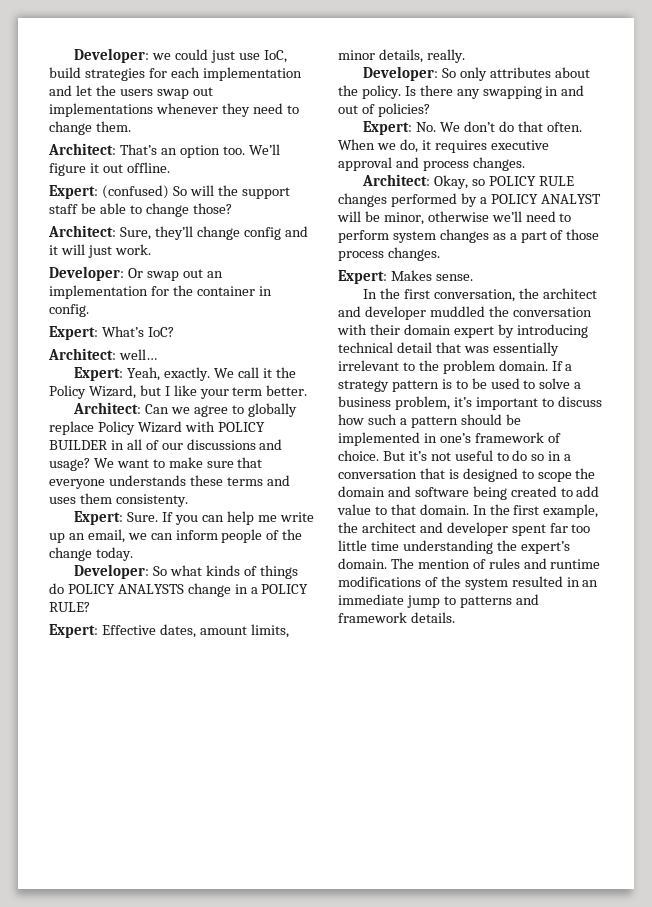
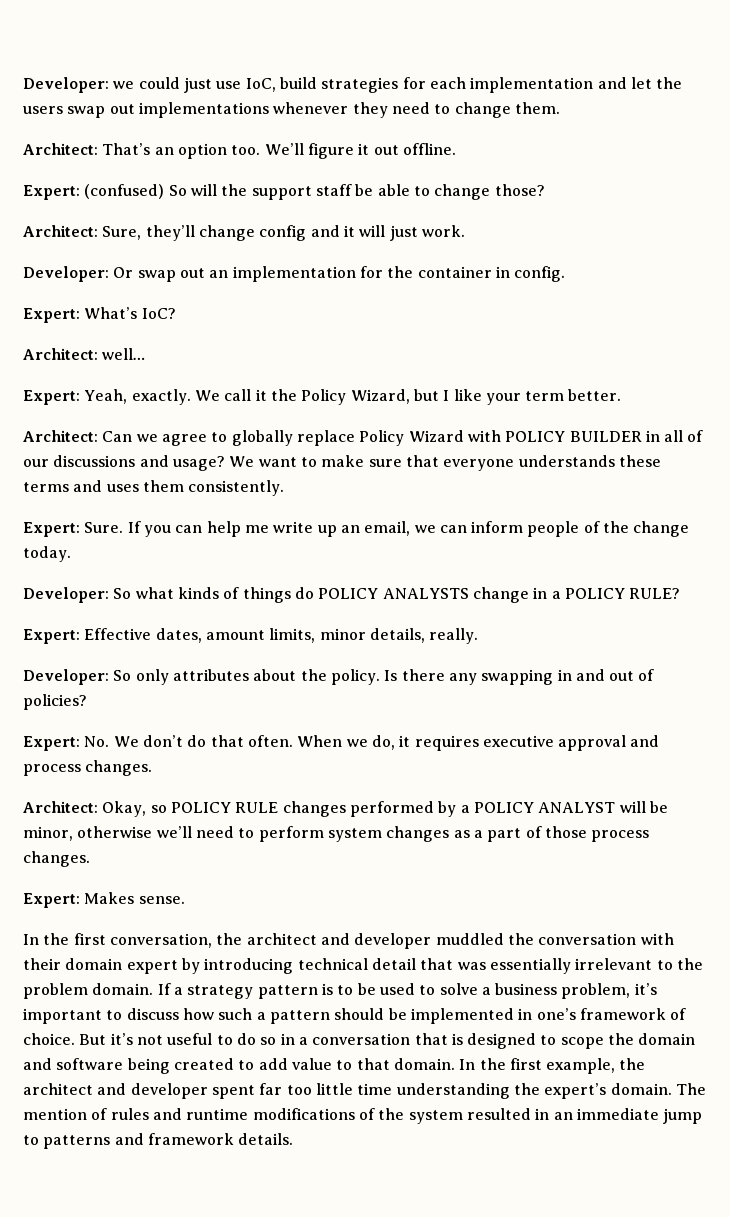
- We want to make sure that everyone understands these terms and uses them consistenty.
+ We want to make sure that everyone understands these terms and uses them consistently.

